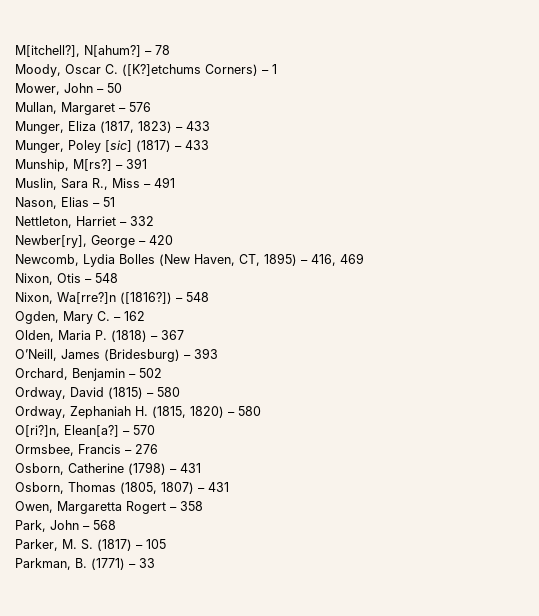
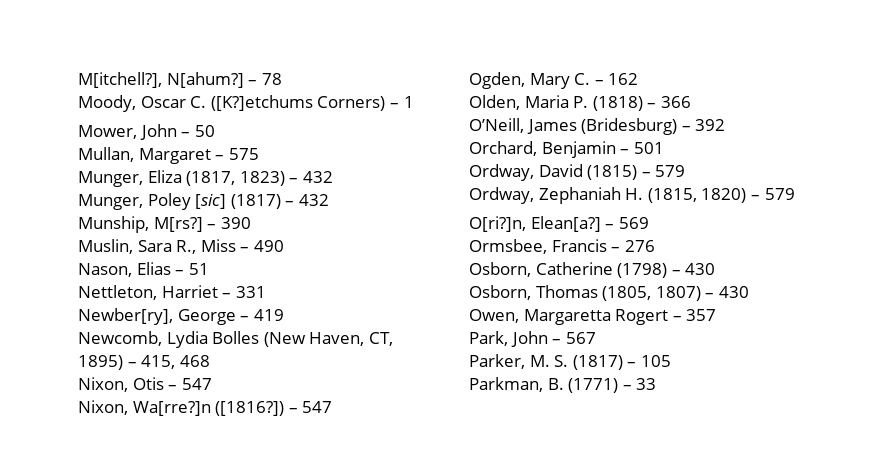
- Mullan, Margaret – 576
+ Mullan, Margaret – 575
- Munger, Eliza (1817, 1823) – 433
+ Munger, Eliza (1817, 1823) – 432
- Munger, Poley [sic] (1817) – 433
+ Munger, Poley [sic] (1817) – 432
- – 391
+ – 390
- Muslin, Sara R., Miss – 491
+ Muslin, Sara R., Miss – 490
- Nettleton, Harriet – 332
+ Nettleton, Harriet – 331
- Newber[ry], George – 420
+ Newber[ry], George – 419
- Newcomb, Lydia Bolles (New Haven, CT, 1895) – 416, 469
+ Newcomb, Lydia Bolles (New Haven, CT, 1895) – 415, 468
- Nixon, Otis – 548
+ Nixon, Otis – 547
- Nixon, Wa[rre?]n ([1816?]) – 548
+ Nixon, Wa[rre?]n ([1816?]) – 547
- Olden, Maria P. (1818) – 367
+ Olden, Maria P. (1818) – 366
- O’Neill, James (Bridesburg) – 393
+ O’Neill, James (Bridesburg) – 392
- Orchard, Benjamin – 502
+ Orchard, Benjamin – 501
- Ordway, David (1815) – 580
+ Ordway, David (1815) – 579
- Ordway, Zephaniah H. (1815, 1820) – 580
+ Ordway, Zephaniah H. (1815, 1820) – 579
- – 570
+ – 569
- Osborn, Catherine (1798) – 431
+ Osborn, Catherine (1798) – 430
- Osborn, Thomas (1805, 1807) – 431
+ Osborn, Thomas (1805, 1807) – 430
- Owen, Margaretta Rogert – 358
+ Owen, Margaretta Rogert – 357
- Park, John – 568
+ Park, John – 567

